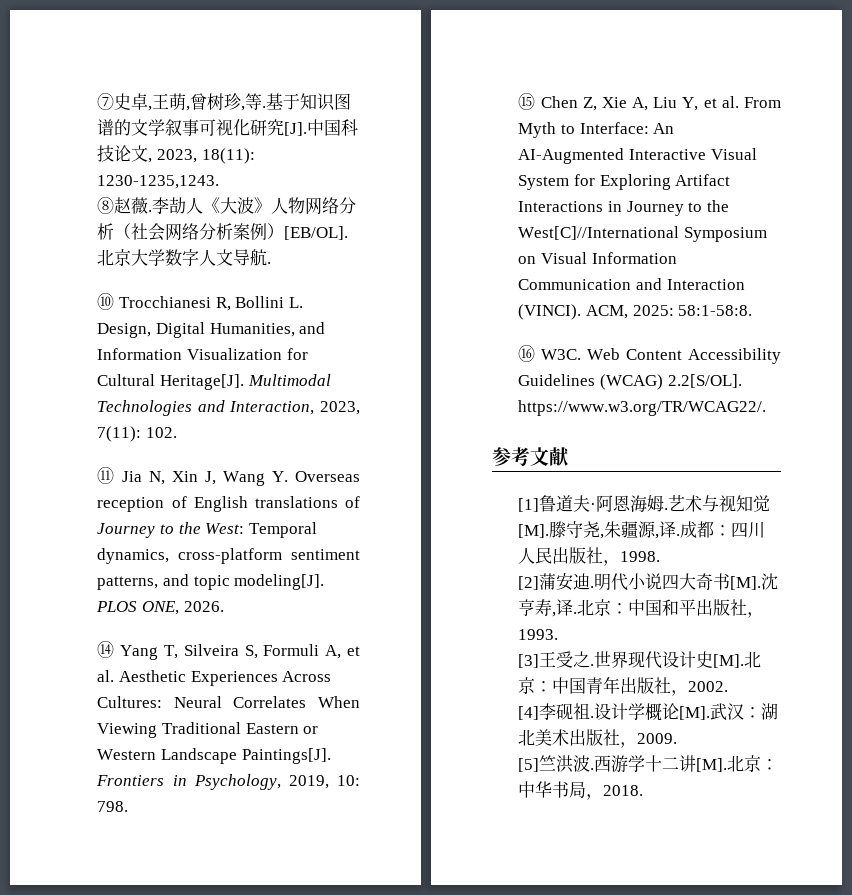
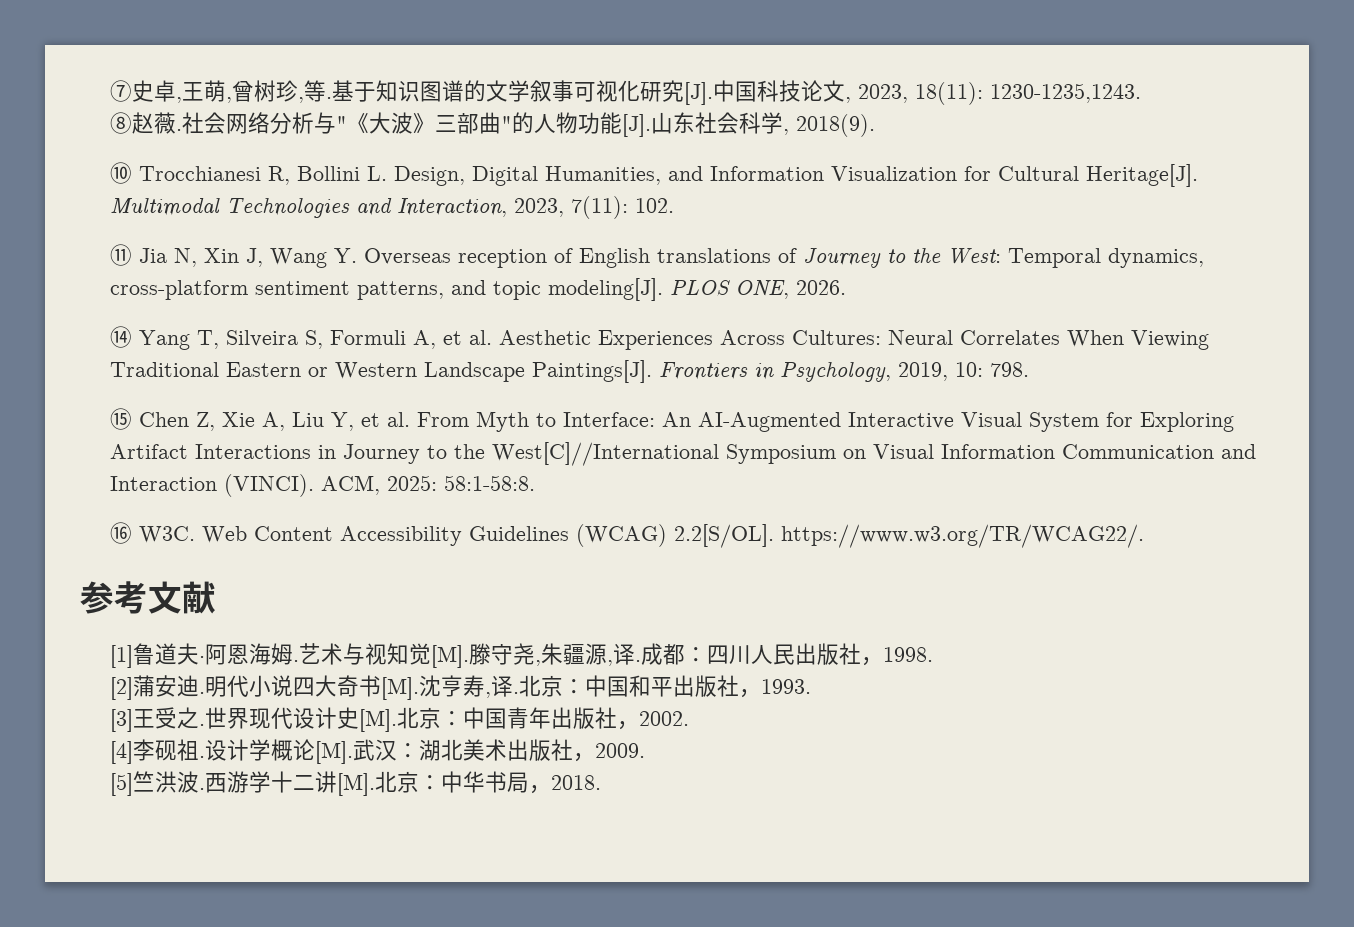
- 李劼人《大波》人物网络分析（社会网络分析案例）[EB/OL].北京大学数字人文导航.
+ 社会网络分析与"《大波》三部曲"的人物功能[J].山东社会科学, 2018(9).

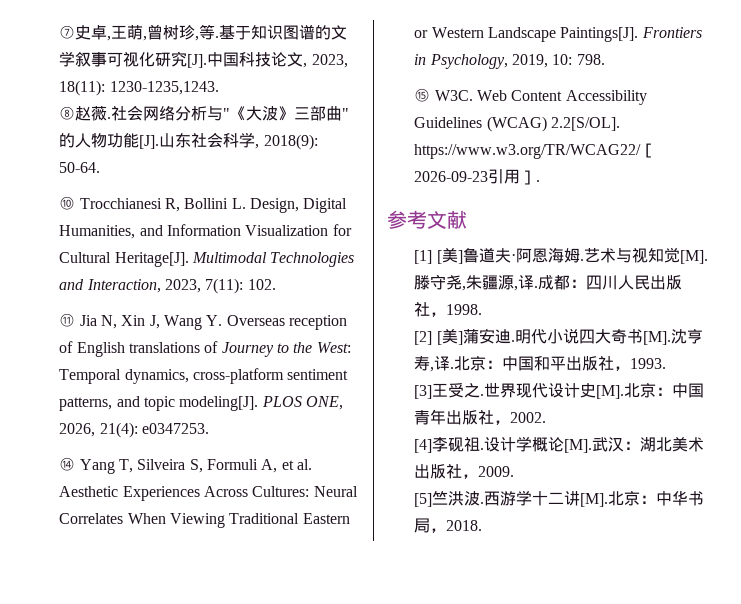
- 社会网络分析与"《大波》三部曲"的人物功能[J].山东社会科学, 2018(9).
+ 社会网络分析与"《大波》三部曲"的人物功能[J].山东社会科学, 2018(9): 50-64.
- PLOS ONE, 2026.
+ PLOS ONE, 2026, 21(4): e0347253.
- ⑮ Chen Z, Xie A, Liu Y, et al. From Myth to Interface: An AI-Augmented Interactive Visual System for Exploring Artifact Interactions in Journey to the West[C]//International Symposium on Visual Information Communication and Interaction (VINCI). ACM, 2025: 58:1-58:8.
- ⑯ W3C. Web Content Accessibility Guidelines (WCAG) 2.2[S/OL]. https://www.w3.org/TR/WCAG22/.
+ ⑮ W3C. Web Content Accessibility Guidelines (WCAG) 2.2[S/OL]. https://www.w3.org/TR/WCAG22/［2026-09-23引用］.
- [1]鲁道夫·阿恩海姆.
+ [1] [美]鲁道夫·阿恩海姆.
- [2]蒲安迪.
+ [2] [美]蒲安迪.

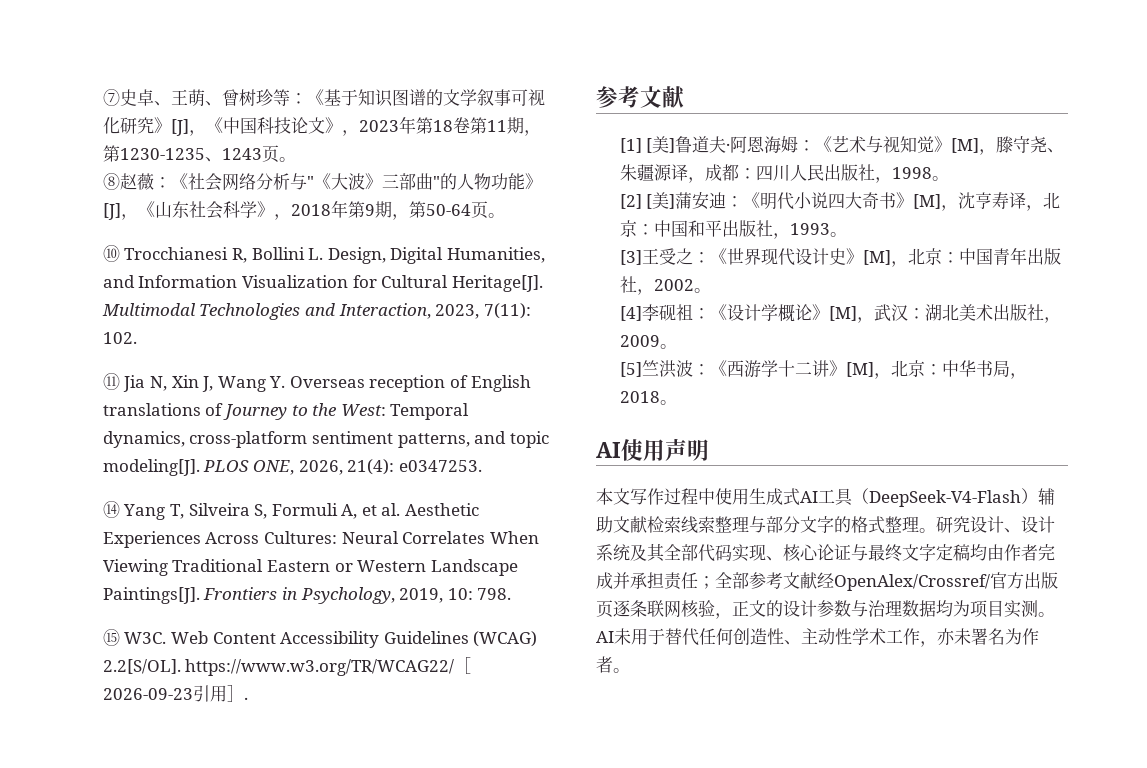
- ⑦史卓,王萌,曾树珍,等.基于知识图谱的文学叙事可视化研究[J].中国科技论文, 2023, 18(11): 1230-1235,1243.
+ ⑦史卓、王萌、曾树珍等：《基于知识图谱的文学叙事可视化研究》[J]，《中国科技论文》，2023年第18卷第11期，第1230-1235、1243页。
- ⑧赵薇.社会网络分析与"《大波》三部曲"的人物功能[J].山东社会科学, 2018(9): 50-64.
+ ⑧赵薇：《社会网络分析与"《大波》三部曲"的人物功能》[J]，《山东社会科学》，2018年第9期，第50-64页。
- [1] [美]鲁道夫·阿恩海姆.艺术与视知觉[M].滕守尧,朱疆源,译.成都：四川人民出版社，1998.
+ [1] [美]鲁道夫·阿恩海姆：《艺术与视知觉》[M]，滕守尧、朱疆源译，成都：四川人民出版社，1998。
- [2] [美]蒲安迪.明代小说四大奇书[M].沈亨寿,译.北京：中国和平出版社，1993.
+ [2] [美]蒲安迪：《明代小说四大奇书》[M]，沈亨寿译，北京：中国和平出版社，1993。
- [3]王受之.世界现代设计史[M].北京：中国青年出版社，2002.
+ [3]王受之：《世界现代设计史》[M]，北京：中国青年出版社，2002。
- [4]李砚祖.设计学概论[M].武汉：湖北美术出版社，2009.
+ [4]李砚祖：《设计学概论》[M]，武汉：湖北美术出版社，2009。
- [5]竺洪波.西游学十二讲[M].北京：中华书局，2018.
+ [5]竺洪波：《西游学十二讲》[M]，北京：中华书局，2018。
+ AI使用声明
+ 本文写作过程中使用生成式AI工具（DeepSeek-V4-Flash）辅助文献检索线索整理与部分文字的格式整理。研究设计、设计系统及其全部代码实现、核心论证与最终文字定稿均由作者完成并承担责任；全部参考文献经OpenAlex/Crossref/官方出版页逐条联网核验，正文的设计参数与治理数据均为项目实测。AI未用于替代任何创造性、主动性学术工作，亦未署名为作者。

